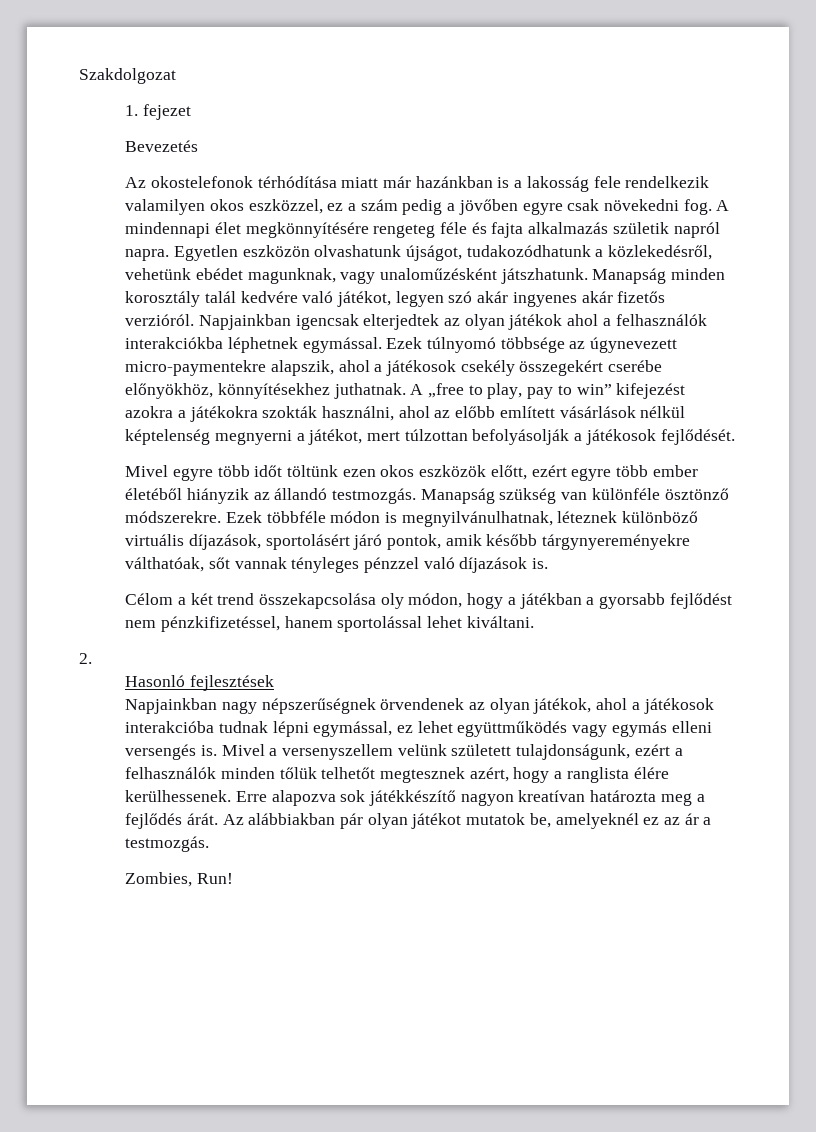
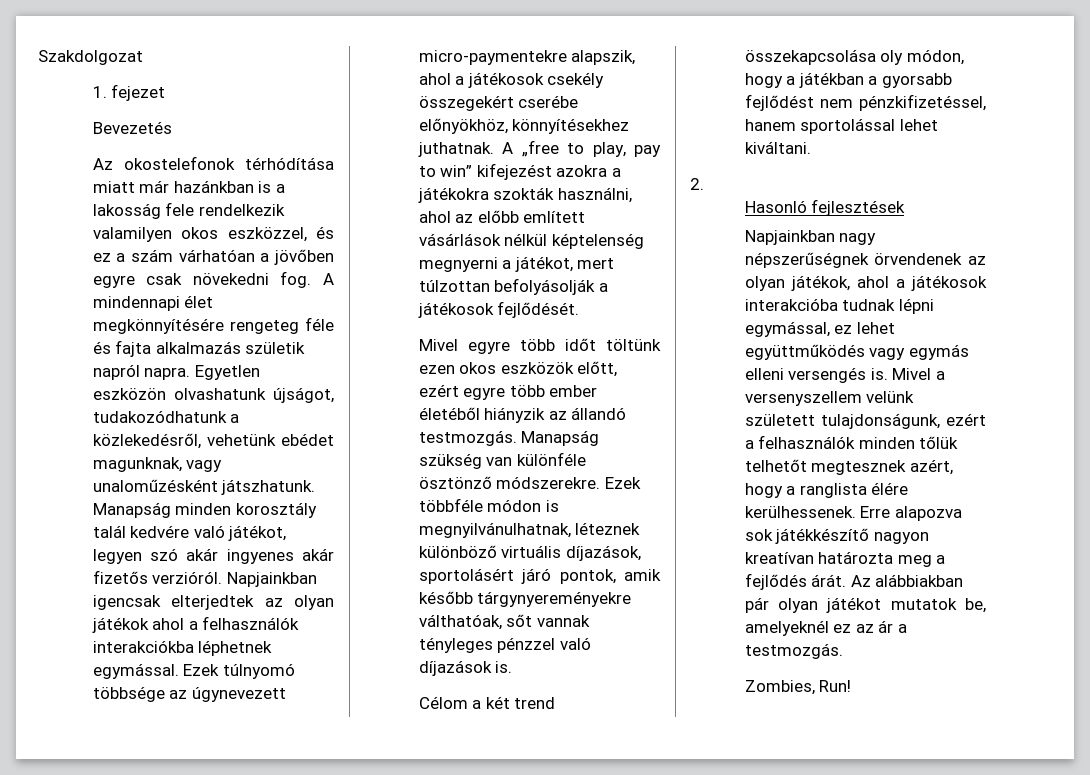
- Az okostelefonok térhódítása miatt már hazánkban is a lakosság fele rendelkezik valamilyen okos eszközzel, ez a szám pedig a jövőben egyre csak növekedni fog.
+ Az okostelefonok térhódítása miatt már hazánkban is a lakosság fele rendelkezik valamilyen okos eszközzel, és ez a szám várhatóan a jövőben egyre csak növekedni fog.

